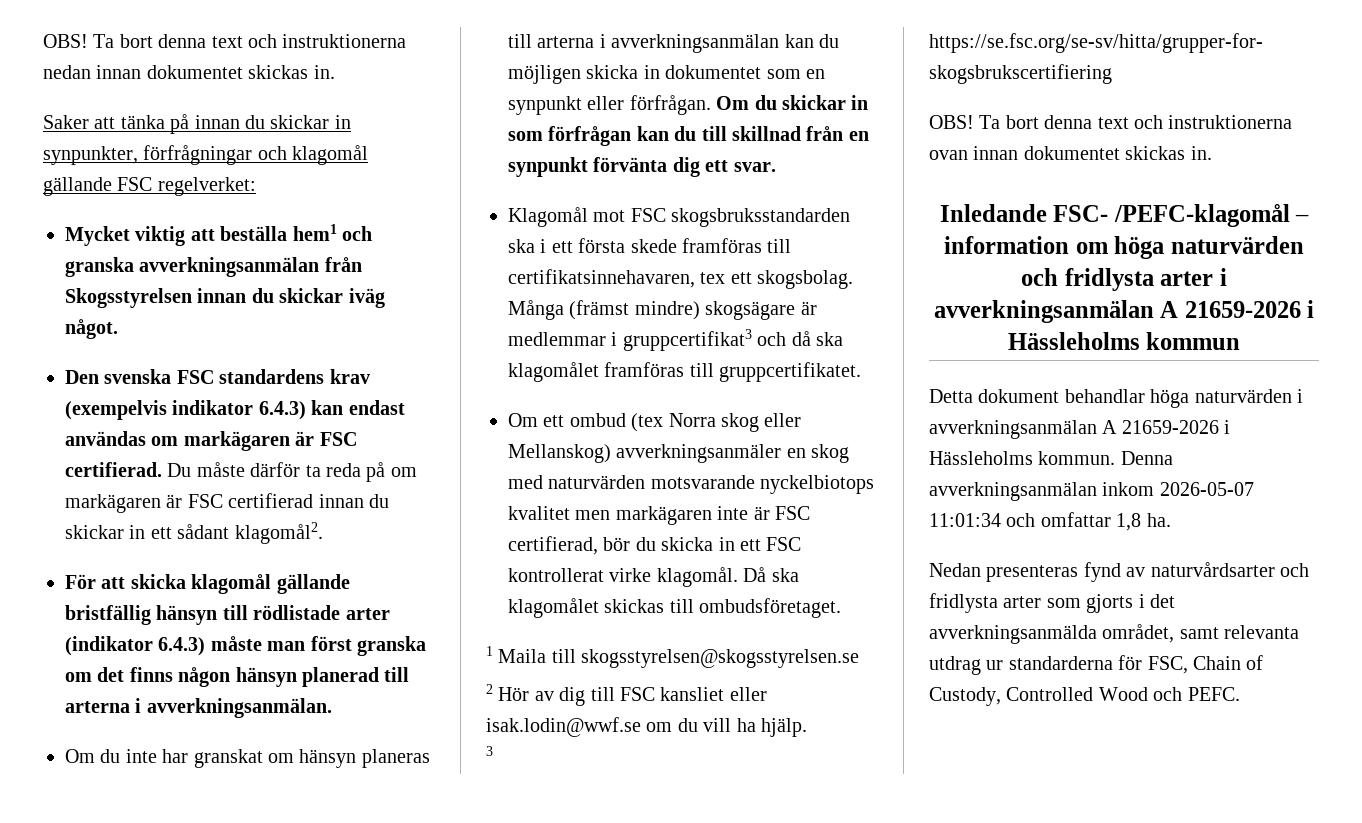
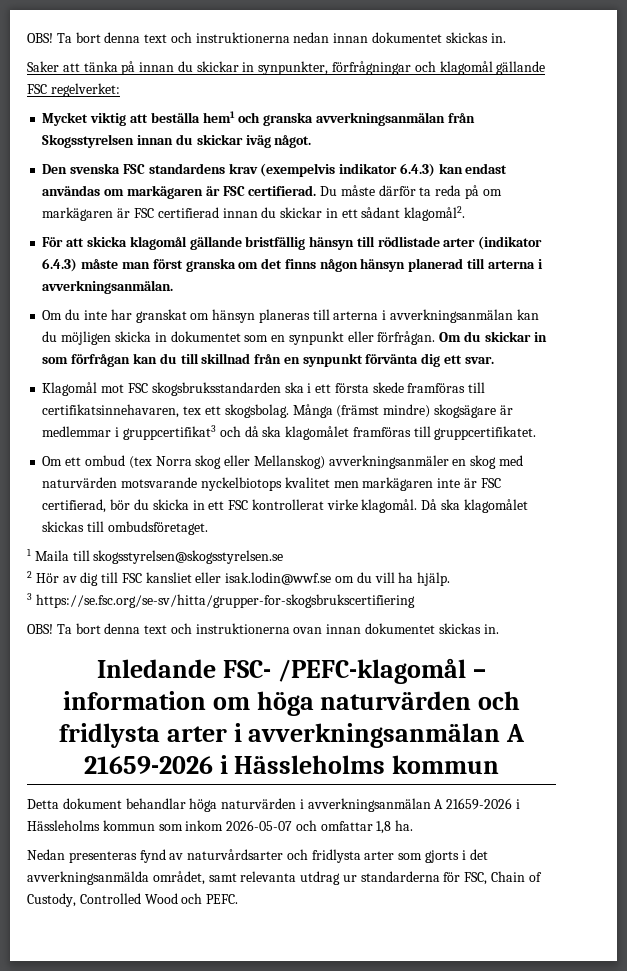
- Detta dokument behandlar höga naturvärden i avverkningsanmälan A 21659-2026 i Hässleholms kommun. Denna avverkningsanmälan inkom 2026-05-07 11:01:34 och omfattar 1,8 ha.
+ Detta dokument behandlar höga naturvärden i avverkningsanmälan A 21659-2026 i Hässleholms kommun som inkom 2026-05-07 och omfattar 1,8 ha.

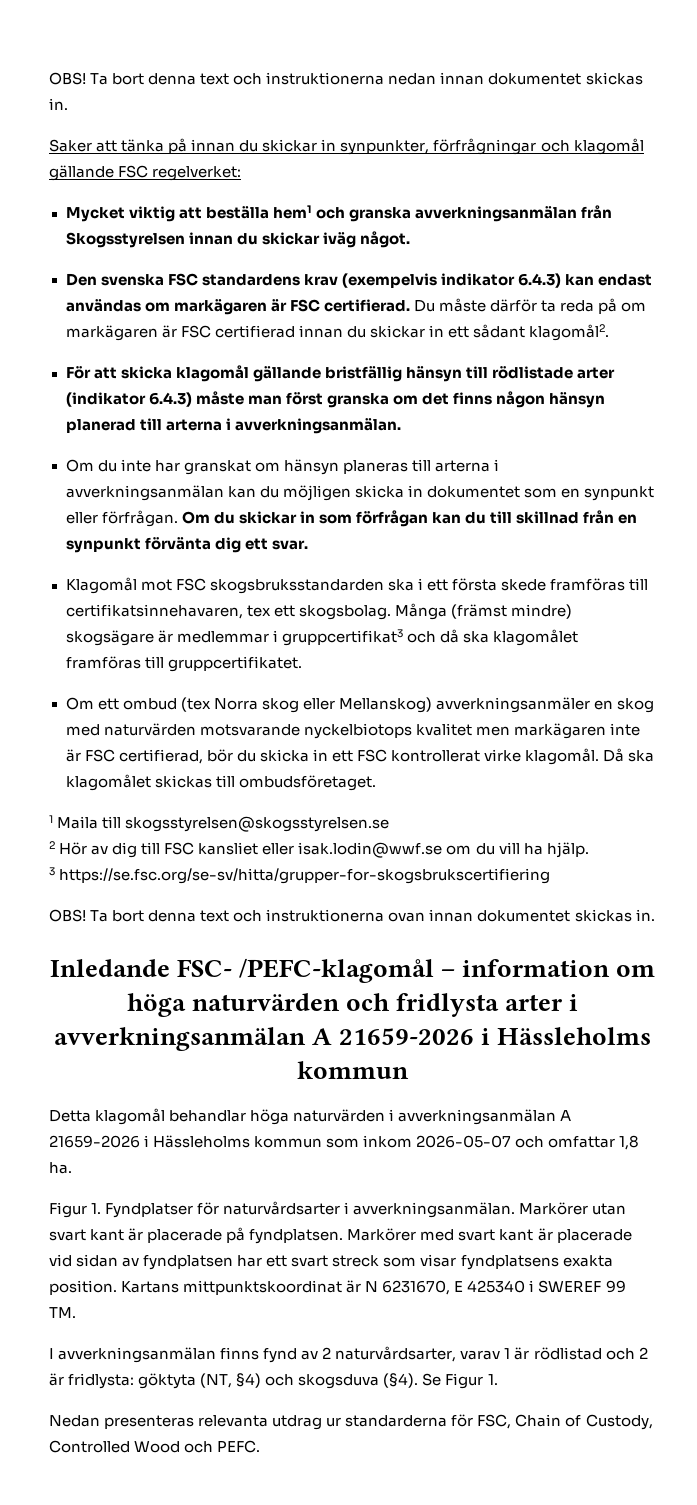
- Detta dokument behandlar höga naturvärden i avverkningsanmälan A 21659-2026 i Hässleholms kommun som inkom 2026-05-07 och omfattar 1,8 ha.
+ Detta klagomål behandlar höga naturvärden i avverkningsanmälan A 21659-2026 i Hässleholms kommun som inkom 2026-05-07 och omfattar 1,8 ha.
- Nedan presenteras fynd av naturvårdsarter och fridlysta arter som gjorts i det avverkningsanmälda området, samt relevanta utdrag ur standarderna för FSC, Chain of Custody, Controlled Wood och PEFC.
+ Figur 1. Fyndplatser för naturvårdsarter i avverkningsanmälan. Markörer utan svart kant är placerade på fyndplatsen. Markörer med svart kant är placerade vid sidan av fyndplatsen har ett svart streck som visar fyndplatsens exakta position. Kartans mittpunktskoordinat är N 6231670, E 425340 i SWEREF 99 TM.
+ I avverkningsanmälan finns fynd av 2 naturvårdsarter, varav 1 är rödlistad och 2 är fridlysta: göktyta (NT, §4) och skogsduva (§4). Se Figur 1.
+ Nedan presenteras relevanta utdrag ur standarderna för FSC, Chain of Custody, Controlled Wood och PEFC.

